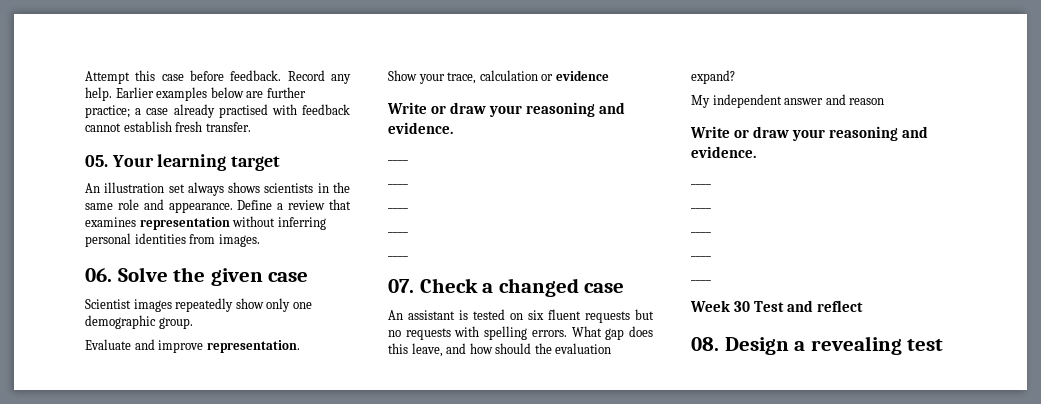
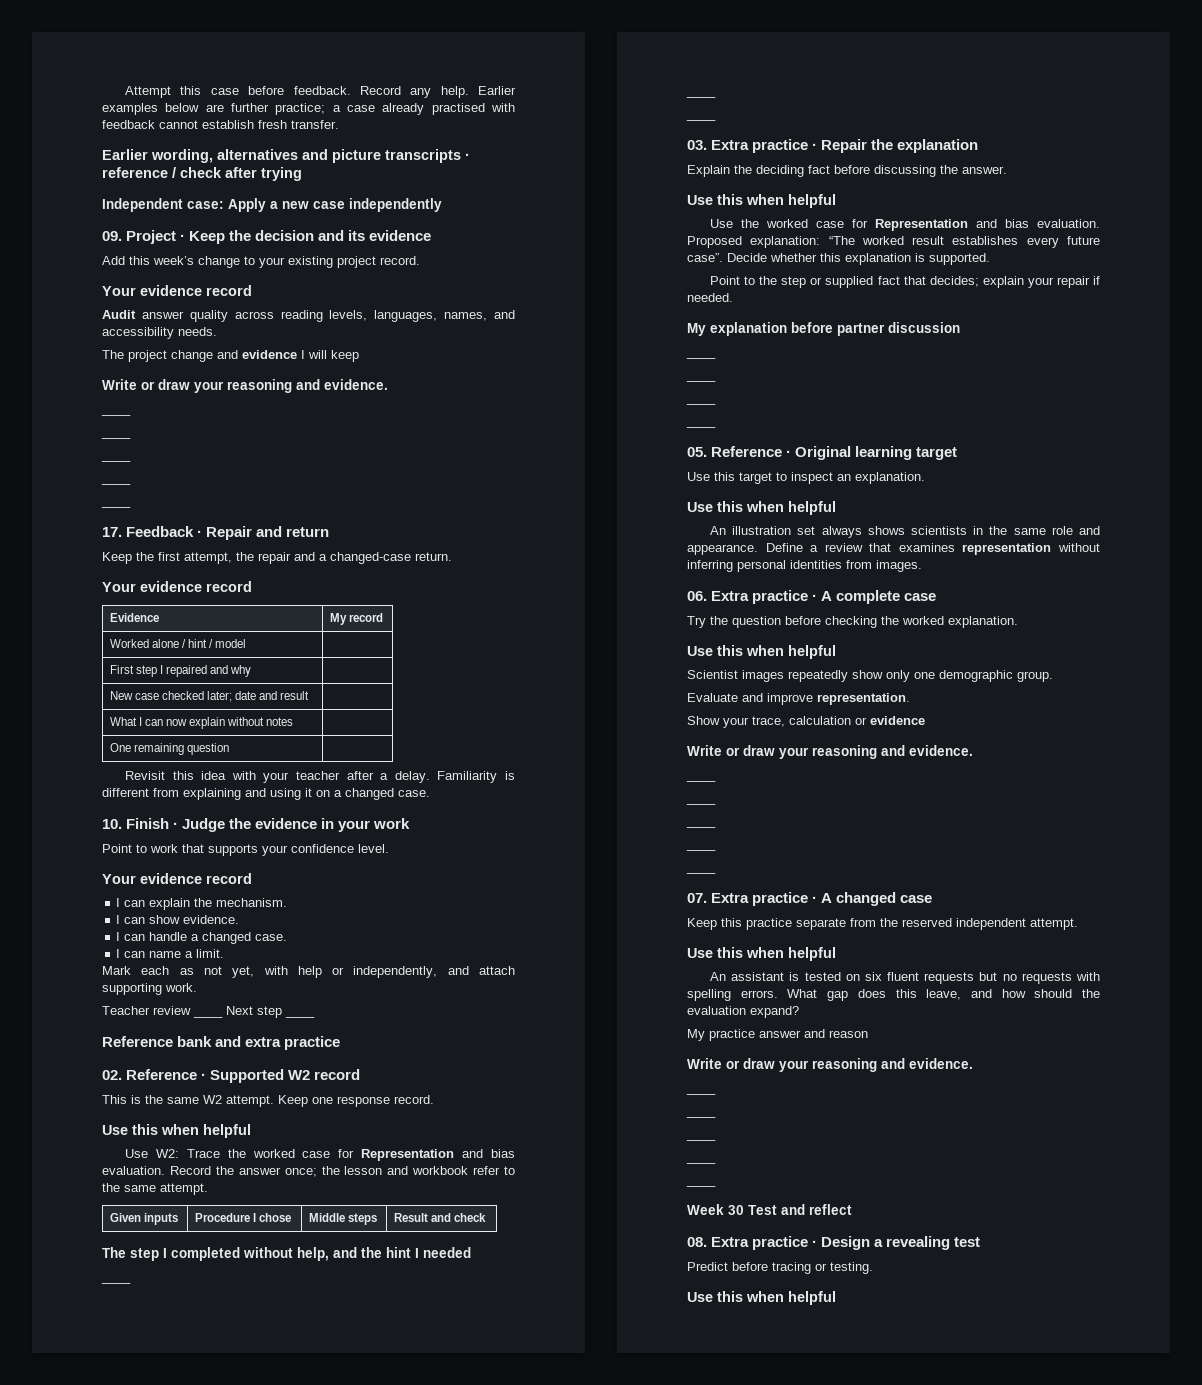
- 05. Your learning target
+ Earlier wording, alternatives and picture transcripts · reference / check after trying
+ Independent case: Apply a new case independently
+ 09. Project · Keep the decision and its evidence
+ Add this week’s change to your existing project record.
+ Your evidence record
+ Audit answer quality across reading levels, languages, names, and accessibility needs.
+ The project change and evidence I will keep
+ Write or draw your reasoning and evidence.
+ ____
+ ____
+ ____
+ ____
+ ____
+ 17. Feedback · Repair and return
+ Keep the first attempt, the repair and a changed-case return.
+ Your evidence record
+ Evidence | My record
+ Worked alone / hint / model |
+ First step I repaired and why |
+ New case checked later; date and result |
+ What I can now explain without notes |
+ One remaining question |
+ Revisit this idea with your teacher after a delay. Familiarity is different from explaining and using it on a changed case.
+ 10. Finish · Judge the evidence in your work
+ Point to work that supports your confidence level.
+ Your evidence record
+ I can explain the mechanism.
+ I can show evidence.
+ I can handle a changed case.
+ I can name a limit.
+ Mark each as not yet, with help or independently, and attach supporting work.
+ Teacher review ____ Next step ____
+ Reference bank and extra practice
+ 02. Reference · Supported W2 record
+ This is the same W2 attempt. Keep one response record.
+ Use this when helpful
+ Use W2: Trace the worked case for Representation and bias evaluation. Record the answer once; the lesson and workbook refer to the same attempt.
+ Given inputs | Procedure I chose | Middle steps | Result and check
+ The step I completed without help, and the hint I needed
+ ____
+ ____
+ ____
+ 03. Extra practice · Repair the explanation
+ Explain the deciding fact before discussing the answer.
+ Use this when helpful
+ Use the worked case for Representation and bias evaluation. Proposed explanation: “The worked result establishes every future case”. Decide whether this explanation is supported.
+ Point to the step or supplied fact that decides; explain your repair if needed.
+ My explanation before partner discussion
+ ____
+ ____
+ ____
+ ____
+ 05. Reference · Original learning target
+ Use this target to inspect an explanation.
+ Use this when helpful
- 06. Solve the given case
+ 06. Extra practice · A complete case
+ Try the question before checking the worked explanation.
+ Use this when helpful
- 07. Check a changed case
+ 07. Extra practice · A changed case
+ Keep this practice separate from the reserved independent attempt.
+ Use this when helpful
- My independent answer and reason
+ My practice answer and reason
- 08. Design a revealing test
+ 08. Extra practice · Design a revealing test
+ Predict before tracing or testing.
+ Use this when helpful

